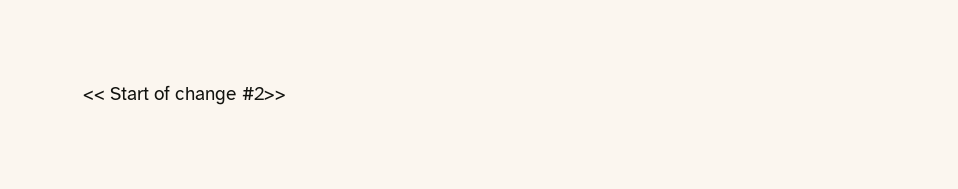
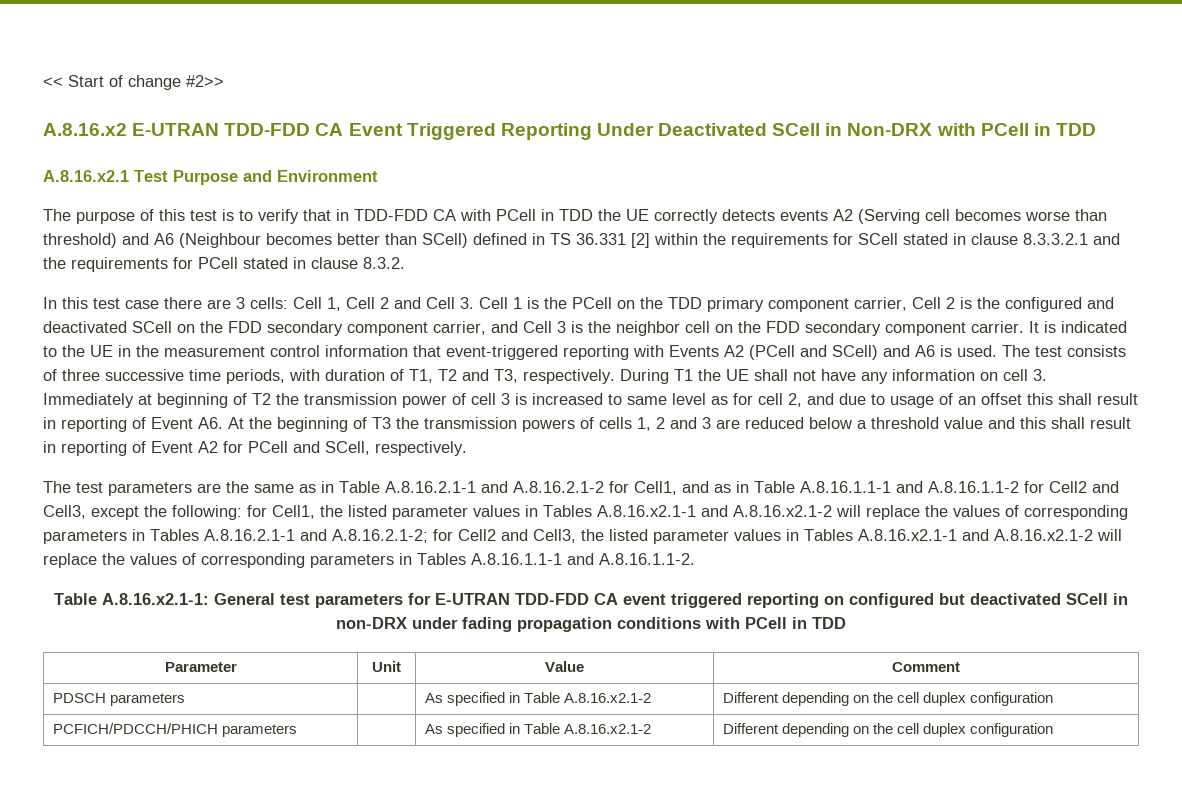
+ A.8.16.x2 E-UTRAN TDD-FDD CA Event Triggered Reporting Under Deactivated SCell in Non-DRX with PCell in TDD
+ A.8.16.x2.1 Test Purpose and Environment
+ The purpose of this test is to verify that in TDD-FDD CA with PCell in TDD the UE correctly detects events A2 (Serving cell becomes worse than threshold) and A6 (Neighbour becomes better than SCell) defined in TS 36.331 [2] within the requirements for SCell stated in clause 8.3.3.2.1 and the requirements for PCell stated in clause 8.3.2.
+ In this test case there are 3 cells: Cell 1, Cell 2 and Cell 3. Cell 1 is the PCell on the TDD primary component carrier, Cell 2 is the configured and deactivated SCell on the FDD secondary component carrier, and Cell 3 is the neighbor cell on the FDD secondary component carrier. It is indicated to the UE in the measurement control information that event-triggered reporting with Events A2 (PCell and SCell) and A6 is used. The test consists of three successive time periods, with duration of T1, T2 and T3, respectively. During T1 the UE shall not have any information on cell 3. Immediately at beginning of T2 the transmission power of cell 3 is increased to same level as for cell 2, and due to usage of an offset this shall result in reporting of Event A6. At the beginning of T3 the transmission powers of cells 1, 2 and 3 are reduced below a threshold value and this shall result in reporting of Event A2 for PCell and SCell, respectively.
+ The test parameters are the same as in Table A.8.16.2.1-1 and A.8.16.2.1-2 for Cell1, and as in Table A.8.16.1.1-1 and A.8.16.1.1-2 for Cell2 and Cell3, except the following: for Cell1, the listed parameter values in Tables A.8.16.x2.1-1 and A.8.16.x2.1-2 will replace the values of corresponding parameters in Tables A.8.16.2.1-1 and A.8.16.2.1-2; for Cell2 and Cell3, the listed parameter values in Tables A.8.16.x2.1-1 and A.8.16.x2.1-2 will replace the values of corresponding parameters in Tables A.8.16.1.1-1 and A.8.16.1.1-2.
+ Table A.8.16.x2.1-1: General test parameters for E-UTRAN TDD-FDD CA event triggered reporting on configured but deactivated SCell in non-DRX under fading propagation conditions with PCell in TDD
+ Parameter | Unit | Value | Comment
+ PDSCH parameters | | As specified in Table A.8.16.x2.1-2 | Different depending on the cell duplex configuration
+ PCFICH/PDCCH/PHICH parameters | | As specified in Table A.8.16.x2.1-2 | Different depending on the cell duplex configuration

